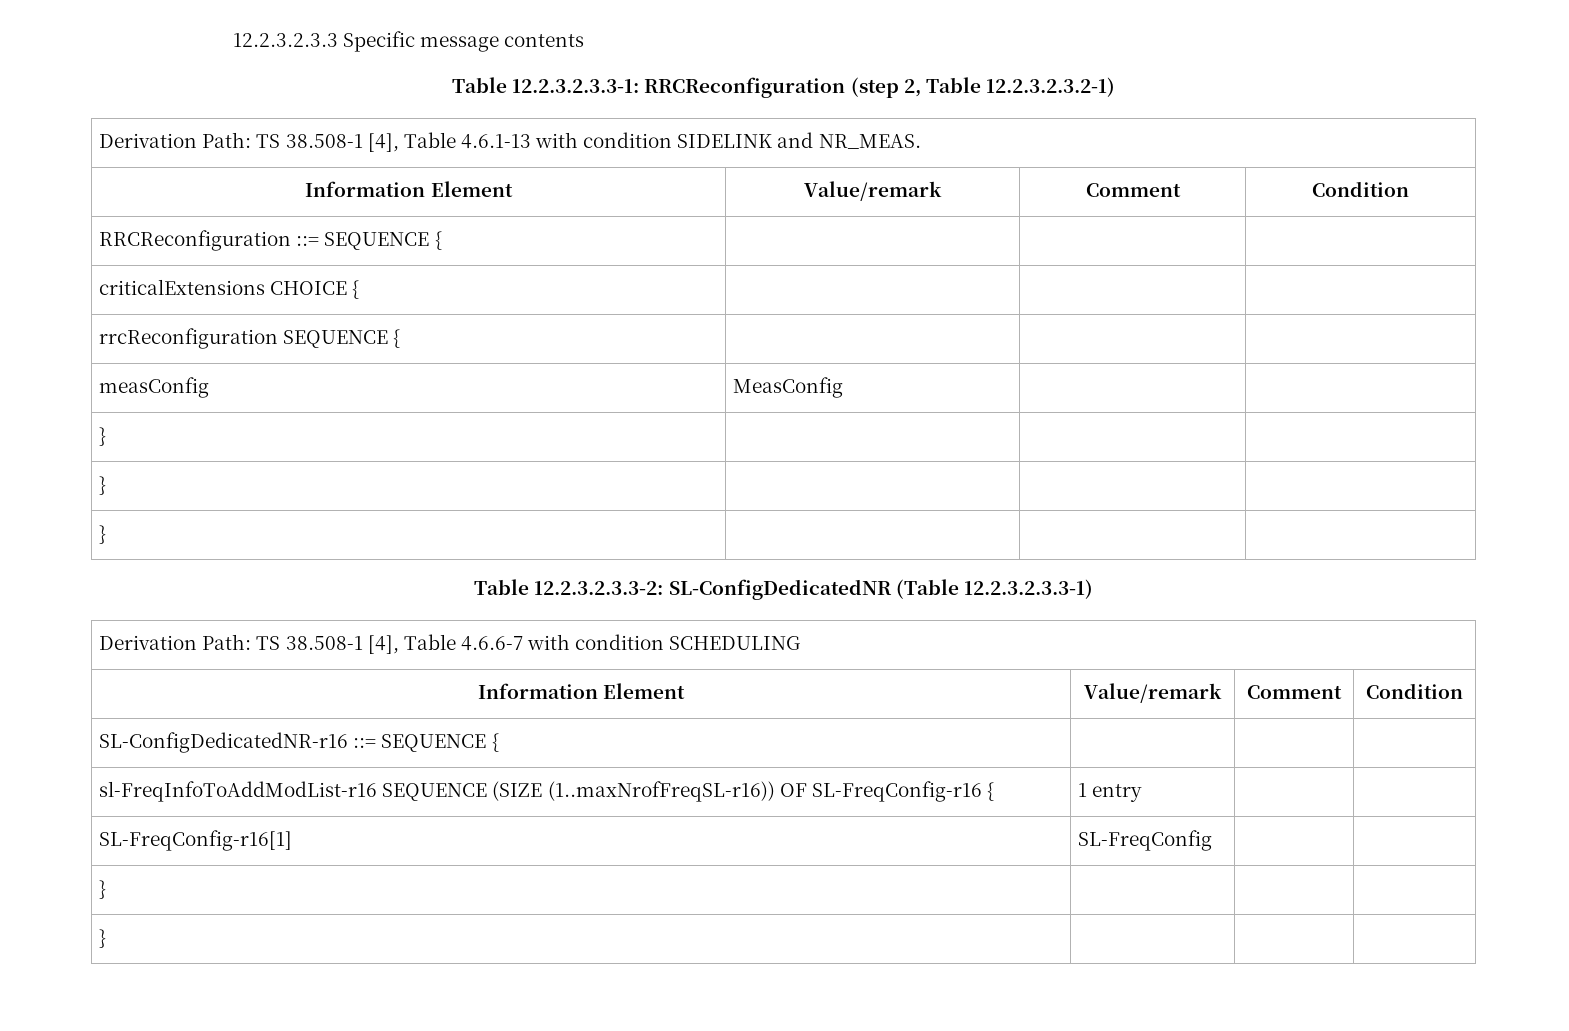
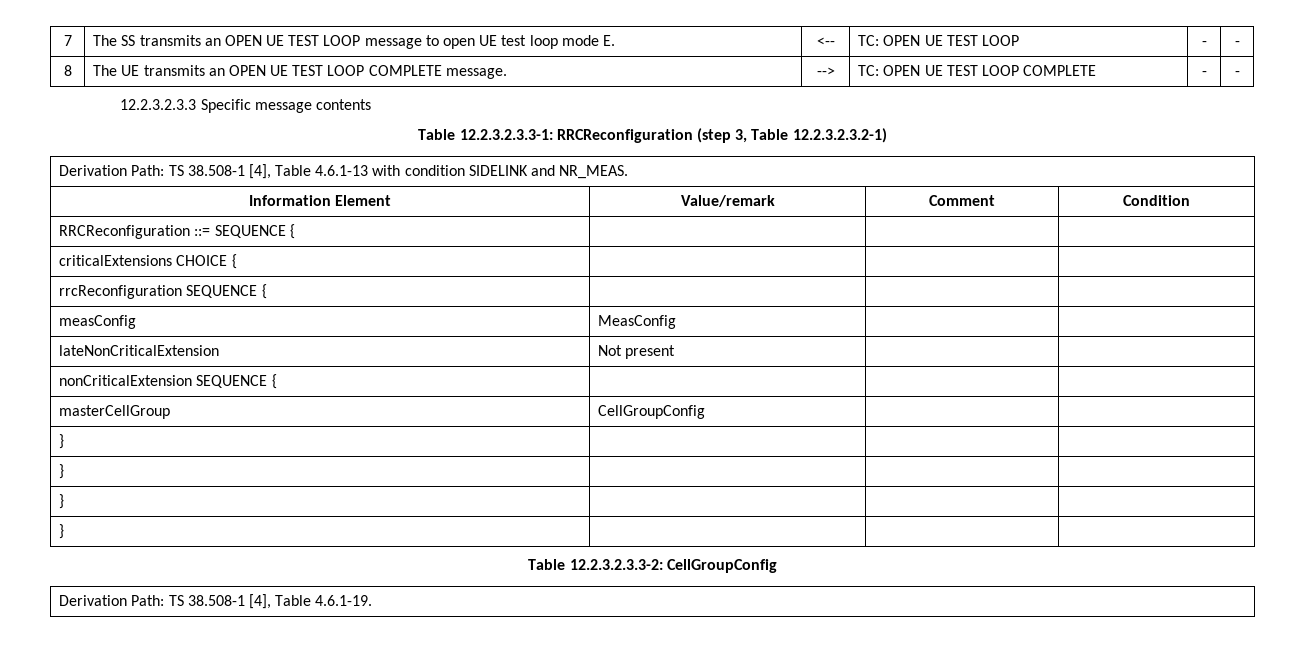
+ 7 | The SS transmits an OPEN UE TEST LOOP message to open UE test loop mode E. | <-- | TC: OPEN UE TEST LOOP | - | -
+ 8 | The UE transmits an OPEN UE TEST LOOP COMPLETE message. | --> | TC: OPEN UE TEST LOOP COMPLETE | - | -
- Table 12.2.3.2.3.3-1: RRCReconfiguration (step 2, Table 12.2.3.2.3.2-1)
+ Table 12.2.3.2.3.3-1: RRCReconfiguration (step 3, Table 12.2.3.2.3.2-1)
+ lateNonCriticalExtension | Not present | |
+ nonCriticalExtension SEQUENCE { | | |
+ masterCellGroup | CellGroupConfig | |
+ } | | |
- Table 12.2.3.2.3.3-2: SL-ConfigDedicatedNR (Table 12.2.3.2.3.3-1)
- Derivation Path: TS 38.508-1 [4], Table 4.6.6-7 with condition SCHEDULING
- Information Element | Value/remark | Comment | Condition
- SL-ConfigDedicatedNR-r16 ::= SEQUENCE { | | |
- sl-FreqInfoToAddModList-r16 SEQUENCE (SIZE (1..maxNrofFreqSL-r16)) OF SL-FreqConfig-r16 { | 1 entry | |
- SL-FreqConfig-r16[1] | SL-FreqConfig | |
- } | | |
- } | | |
+ Table 12.2.3.2.3.3-2: CellGroupConfig
+ Derivation Path: TS 38.508-1 [4], Table 4.6.1-19.

